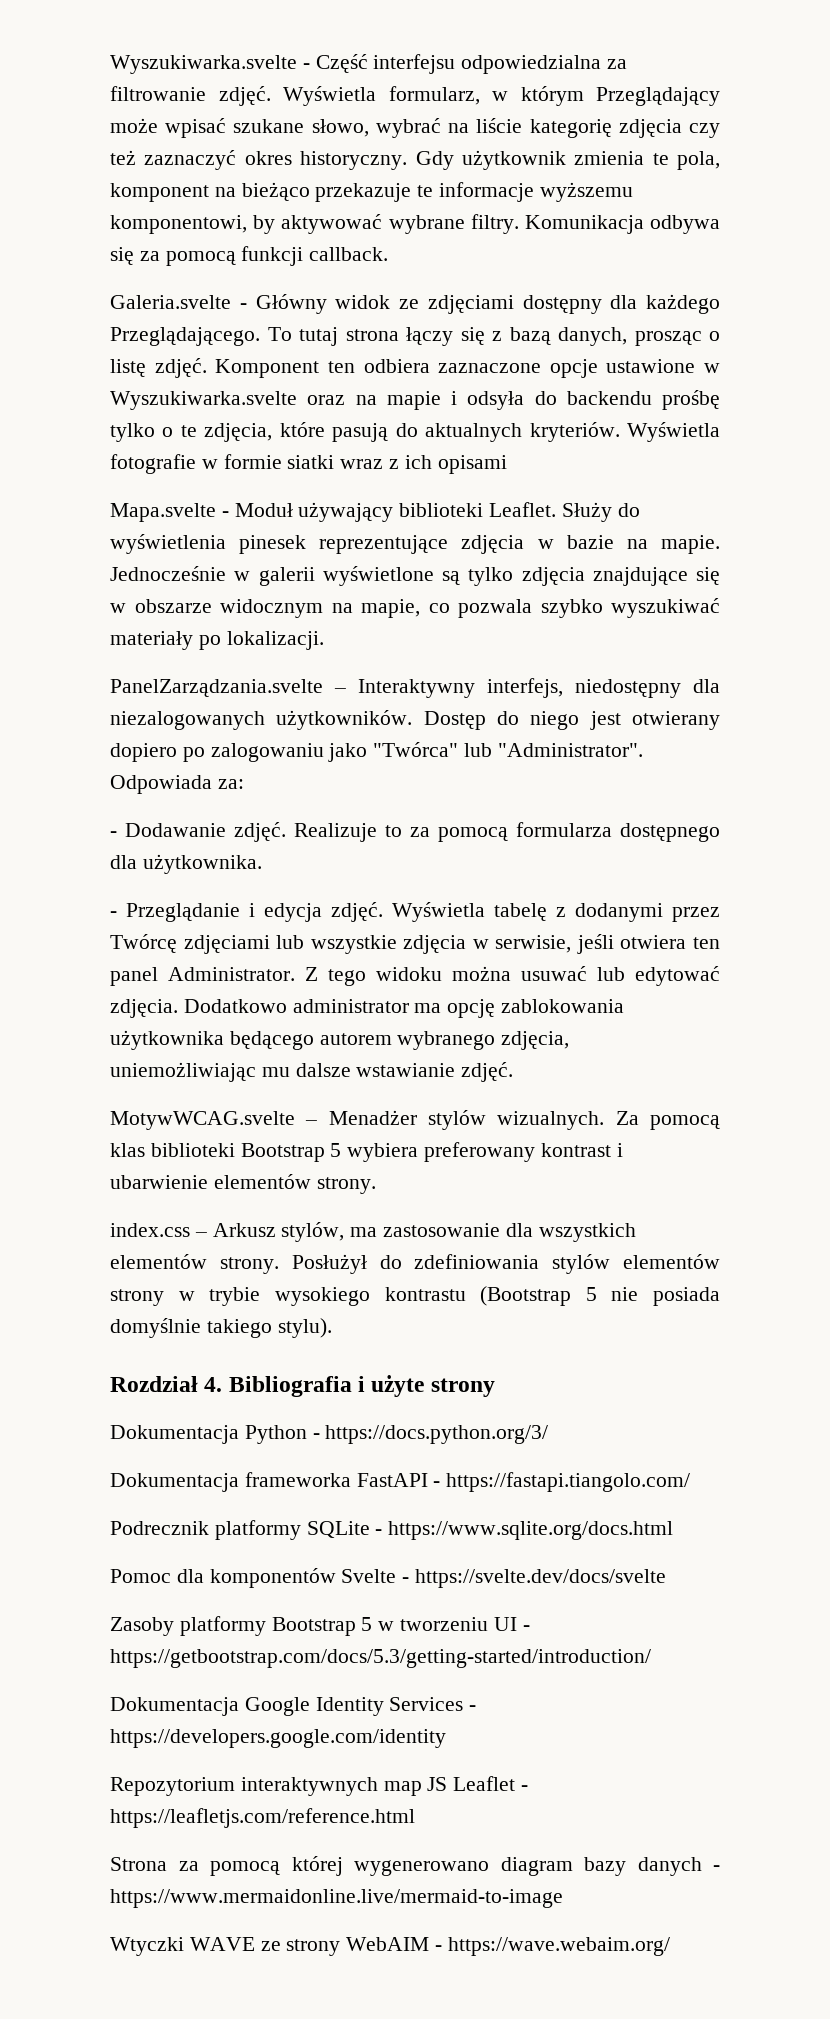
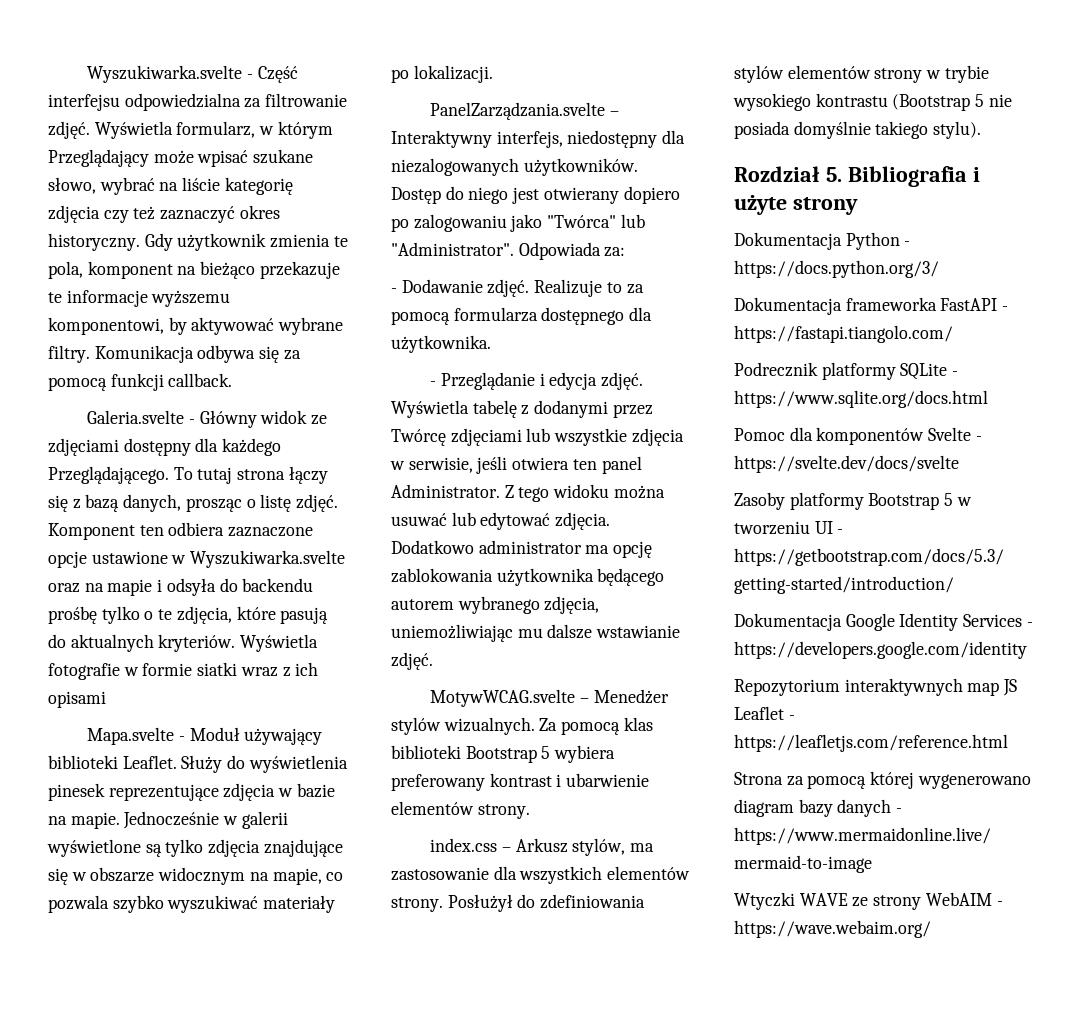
- MotywWCAG.svelte – Menadżer stylów wizualnych.
+ MotywWCAG.svelte – Menedżer stylów wizualnych.
- Rozdział 4. Bibliografia i użyte strony
+ Rozdział 5. Bibliografia i użyte strony

